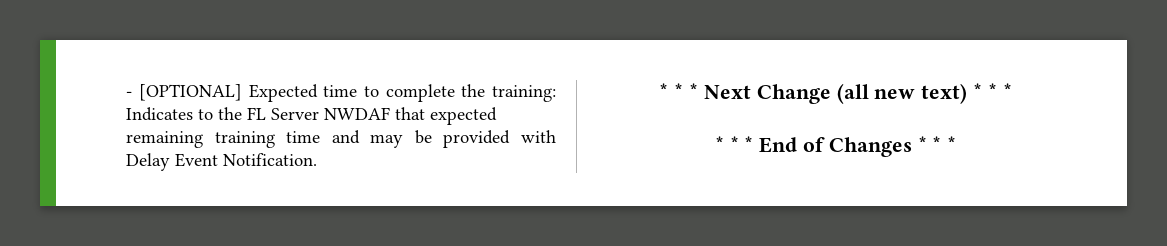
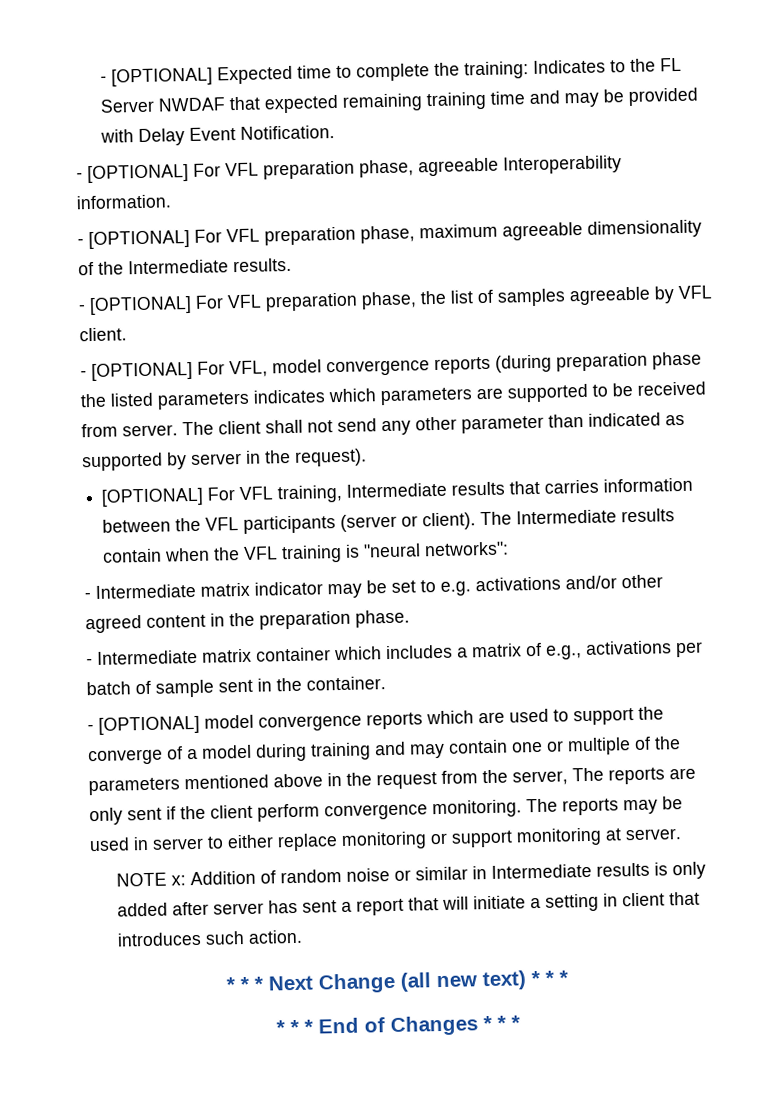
+ - [OPTIONAL] For VFL preparation phase, agreeable Interoperability information.
+ - [OPTIONAL] For VFL preparation phase, maximum agreeable dimensionality of the Intermediate results.
+ - [OPTIONAL] For VFL preparation phase, the list of samples agreeable by VFL client.
+ - [OPTIONAL] For VFL, model convergence reports (during preparation phase the listed parameters indicates which parameters are supported to be received from server. The client shall not send any other parameter than indicated as supported by server in the request).
+ [OPTIONAL] For VFL training, Intermediate results that carries information between the VFL participants (server or client). The Intermediate results contain when the VFL training is "neural networks":
+ - Intermediate matrix indicator may be set to e.g. activations and/or other agreed content in the preparation phase.
+ - Intermediate matrix container which includes a matrix of e.g., activations per batch of sample sent in the container.
+ - [OPTIONAL] model convergence reports which are used to support the converge of a model during training and may contain one or multiple of the parameters mentioned above in the request from the server, The reports are only sent if the client perform convergence monitoring. The reports may be used in server to either replace monitoring or support monitoring at server.
+ NOTE x: Addition of random noise or similar in Intermediate results is only added after server has sent a report that will initiate a setting in client that introduces such action.

